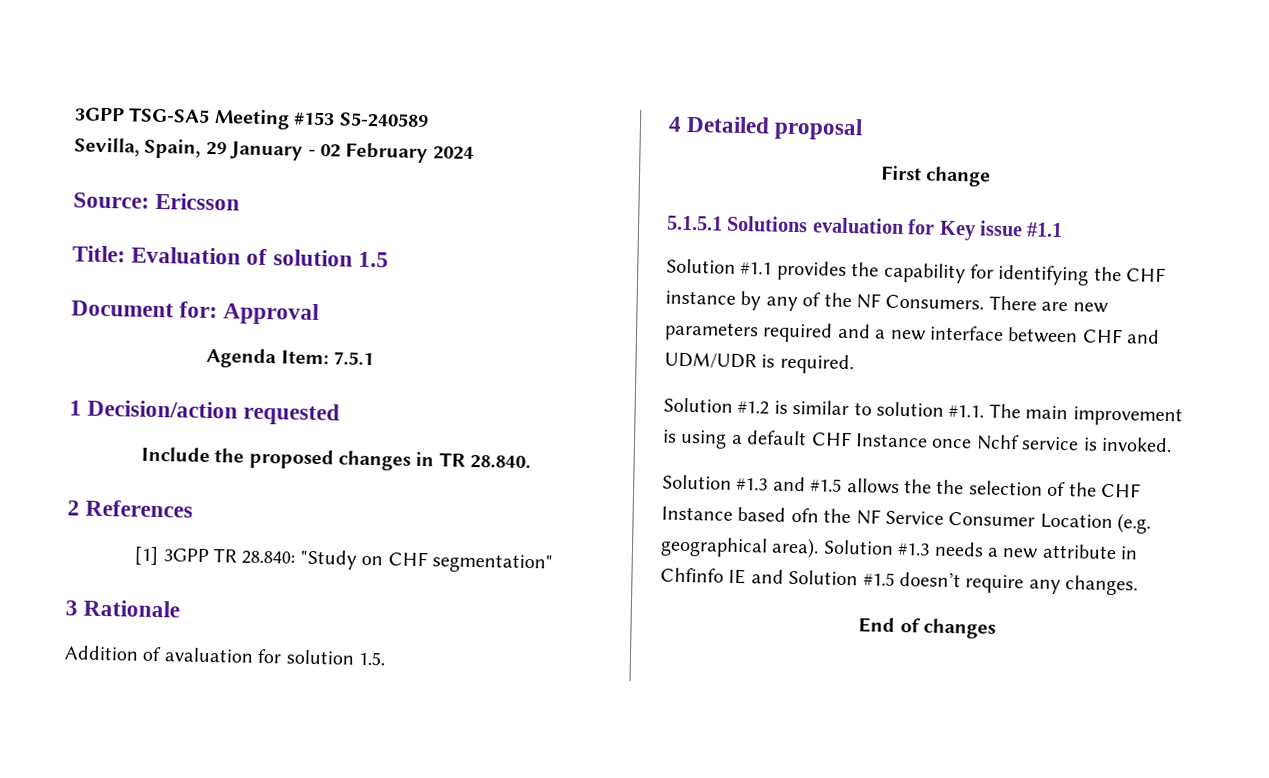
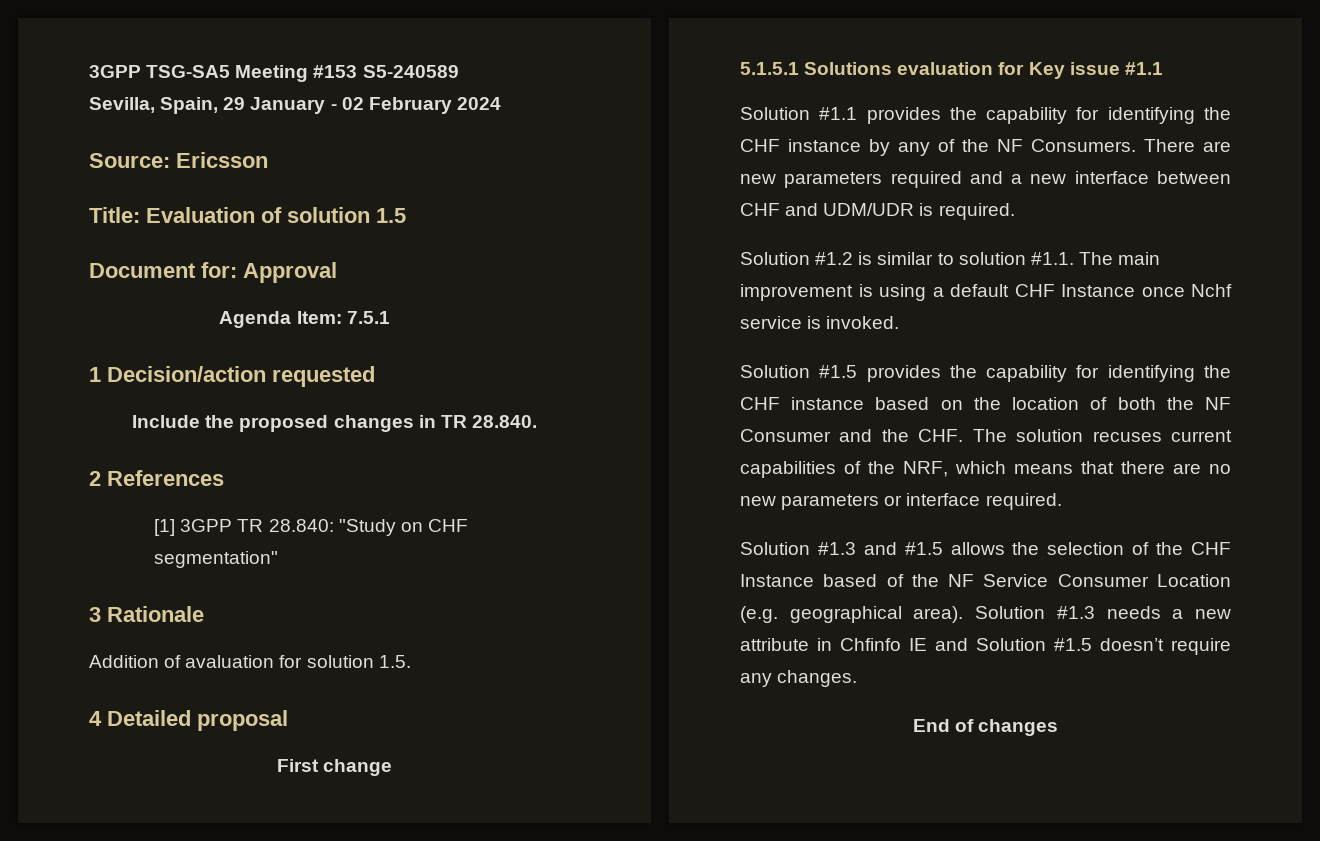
+ Solution #1.5 provides the capability for identifying the CHF instance based on the location of both the NF Consumer and the CHF. The solution recuses current capabilities of the NRF, which means that there are no new parameters or interface required.
- Solution #1.3 and #1.5 allows the the selection of the CHF Instance based ofn the NF Service Consumer Location (e.g. geographical area).
+ Solution #1.3 and #1.5 allows the selection of the CHF Instance based of the NF Service Consumer Location (e.g. geographical area).

